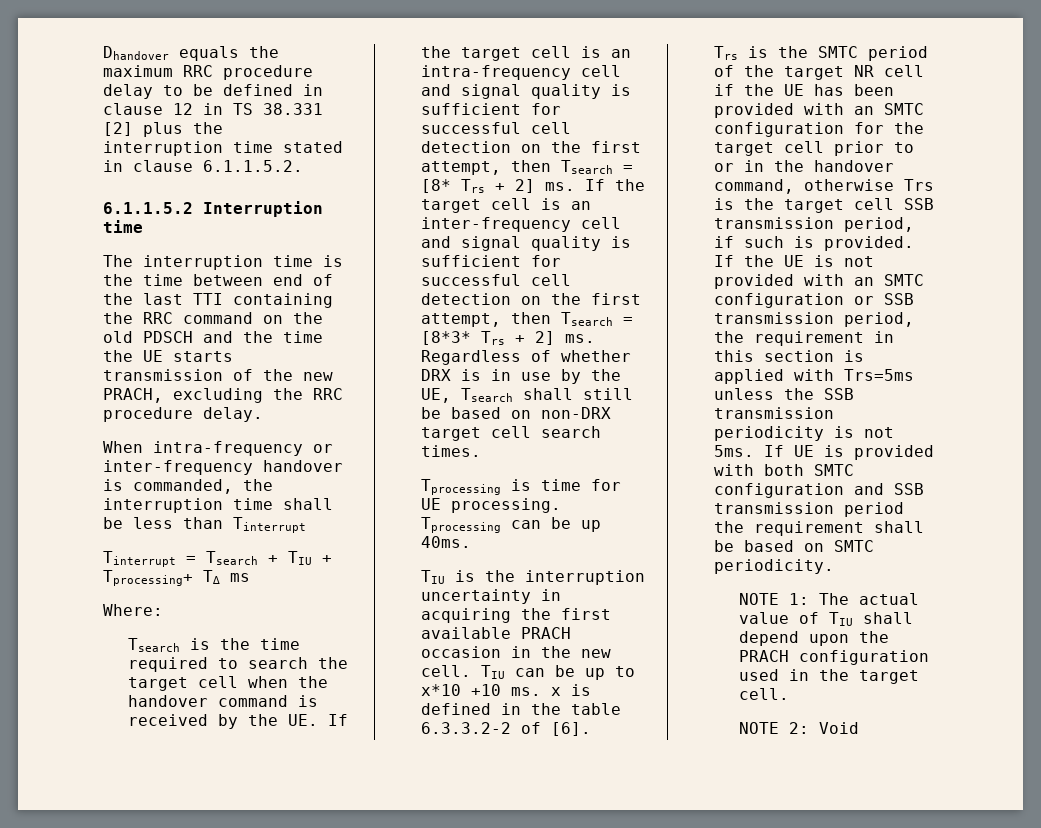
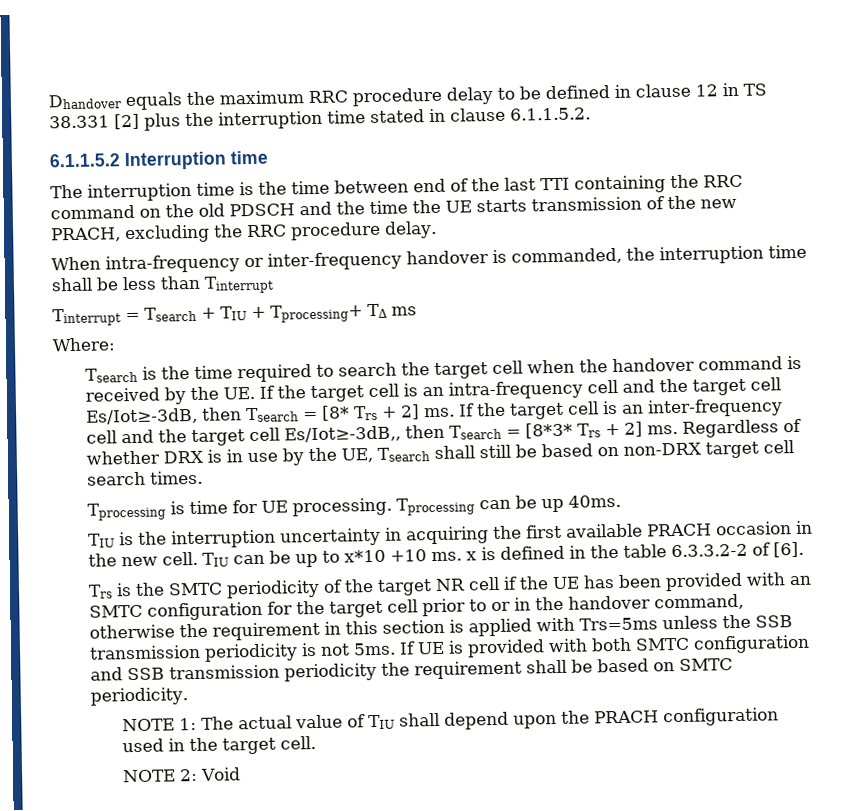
- Tsearch is the time required to search the target cell when the handover command is received by the UE. If the target cell is an intra-frequency cell and signal quality is sufficient for successful cell detection on the first attempt, then Tsearch = [8* Trs + 2] ms.
+ Tsearch is the time required to search the target cell when the handover command is received by the UE. If the target cell is an intra-frequency cell and the target cell Es/Iot≥-3dB, then Tsearch = [8* Trs + 2] ms.
- If the target cell is an inter-frequency cell and signal quality is sufficient for successful cell detection on the first attempt, then Tsearch = [8*3* Trs + 2] ms.
+ If the target cell is an inter-frequency cell and the target cell Es/Iot≥-3dB,, then Tsearch = [8*3* Trs + 2] ms.
- Trs is the SMTC period of the target NR cell if the UE has been provided with an SMTC configuration for the target cell prior to or in the handover command, otherwise Trs is the target cell SSB transmission period, if such is provided. If the UE is not provided with an SMTC configuration or SSB transmission period, the requirement in this section is applied with Trs=5ms unless the SSB transmission periodicity is not 5ms.
+ Trs is the SMTC periodicity of the target NR cell if the UE has been provided with an SMTC configuration for the target cell prior to or in the handover command, otherwise the requirement in this section is applied with Trs=5ms unless the SSB transmission periodicity is not 5ms.
- If UE is provided with both SMTC configuration and SSB transmission period the requirement shall be based on SMTC periodicity.
+ If UE is provided with both SMTC configuration and SSB transmission periodicity the requirement shall be based on SMTC periodicity.

